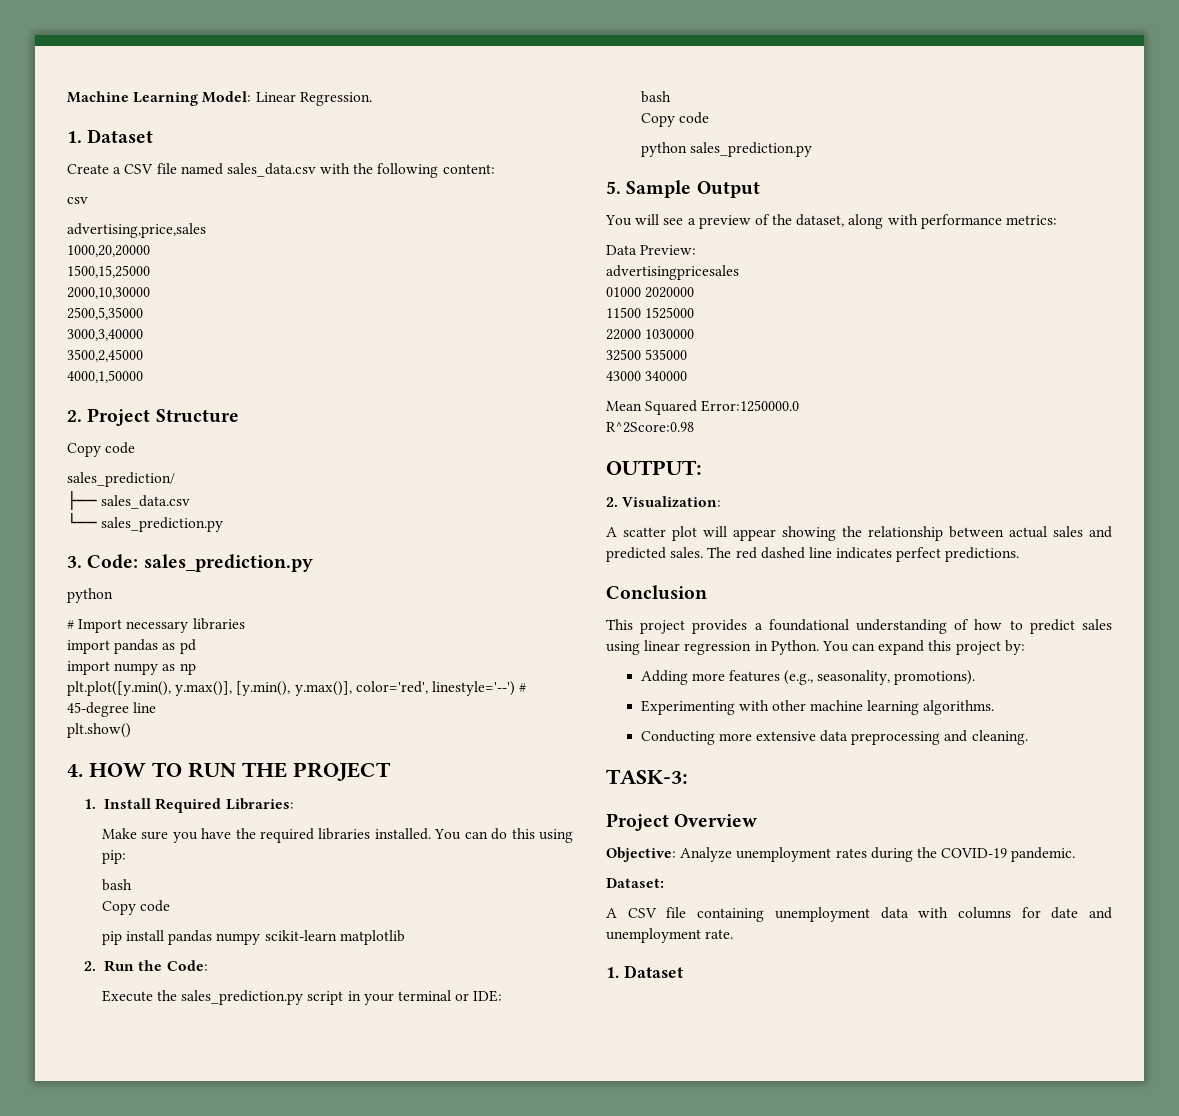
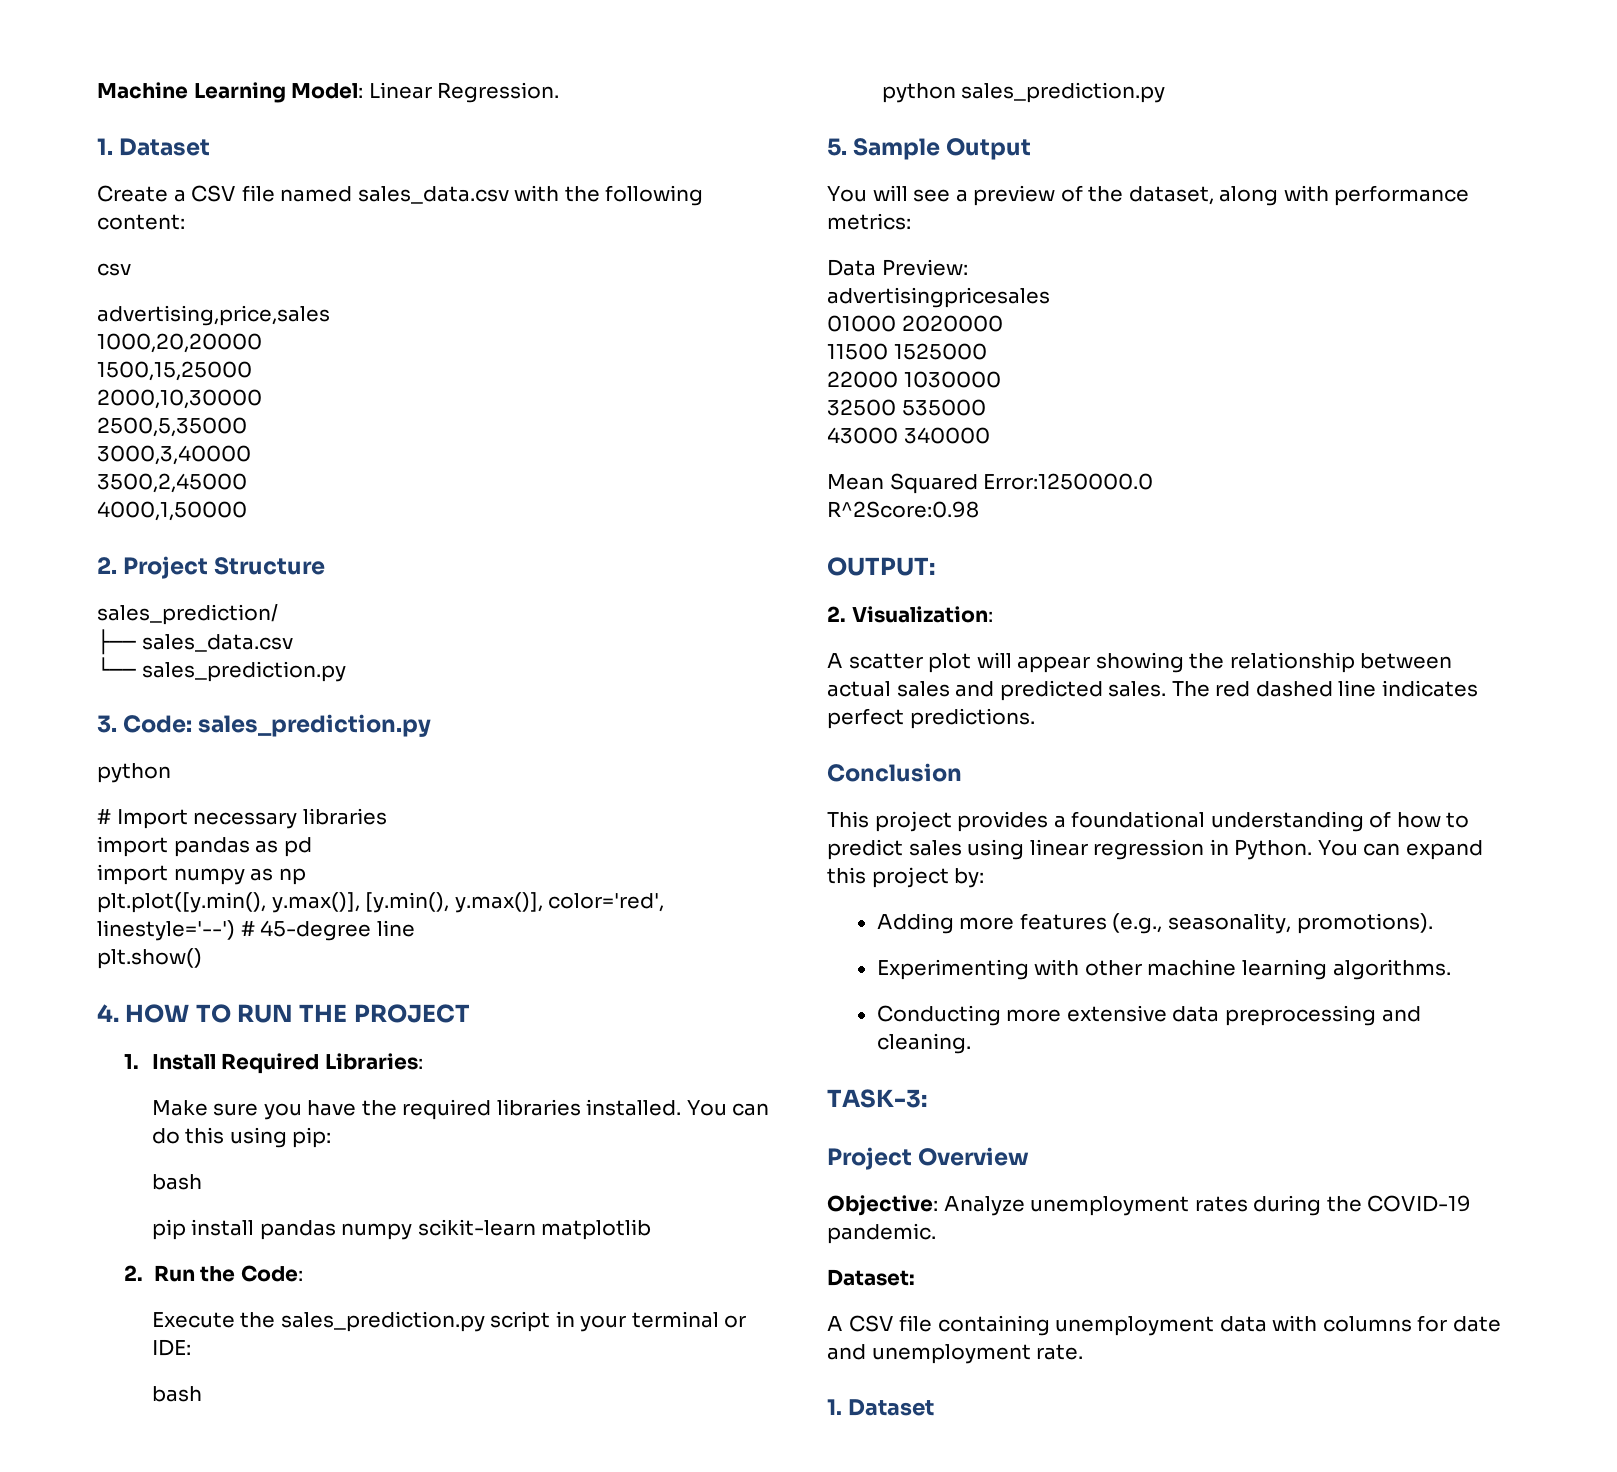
  2. Project Structure
- Copy code
  You can do this using pip:
  bash
- Copy code
  Execute the sales_prediction.py script in your terminal or IDE:
  bash
- Copy code

